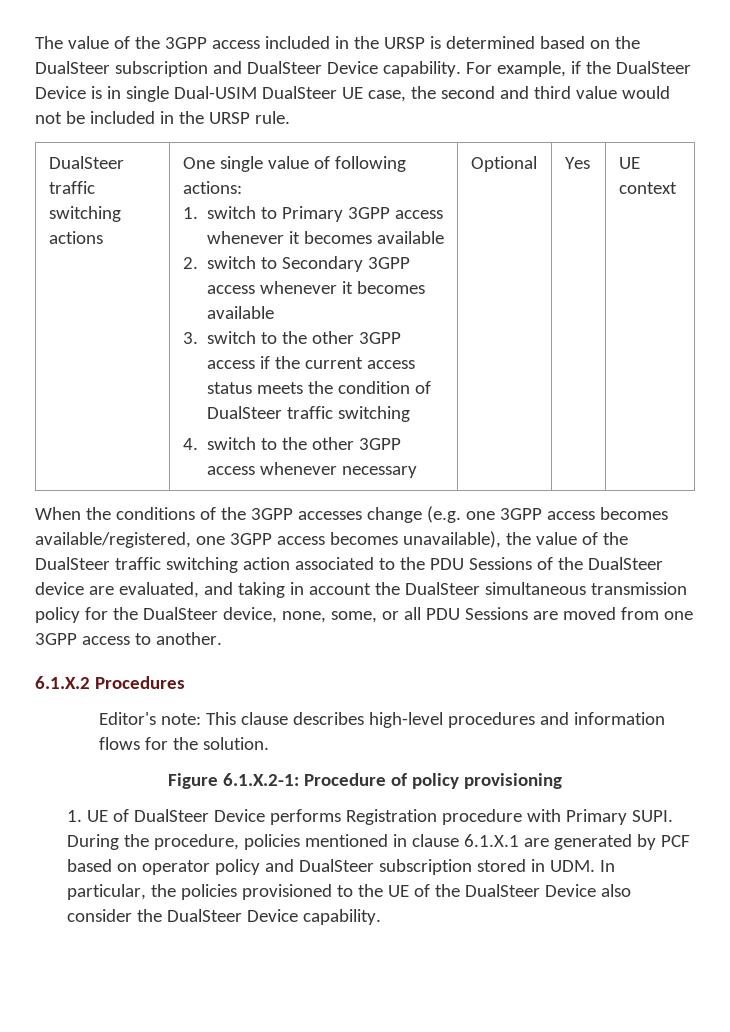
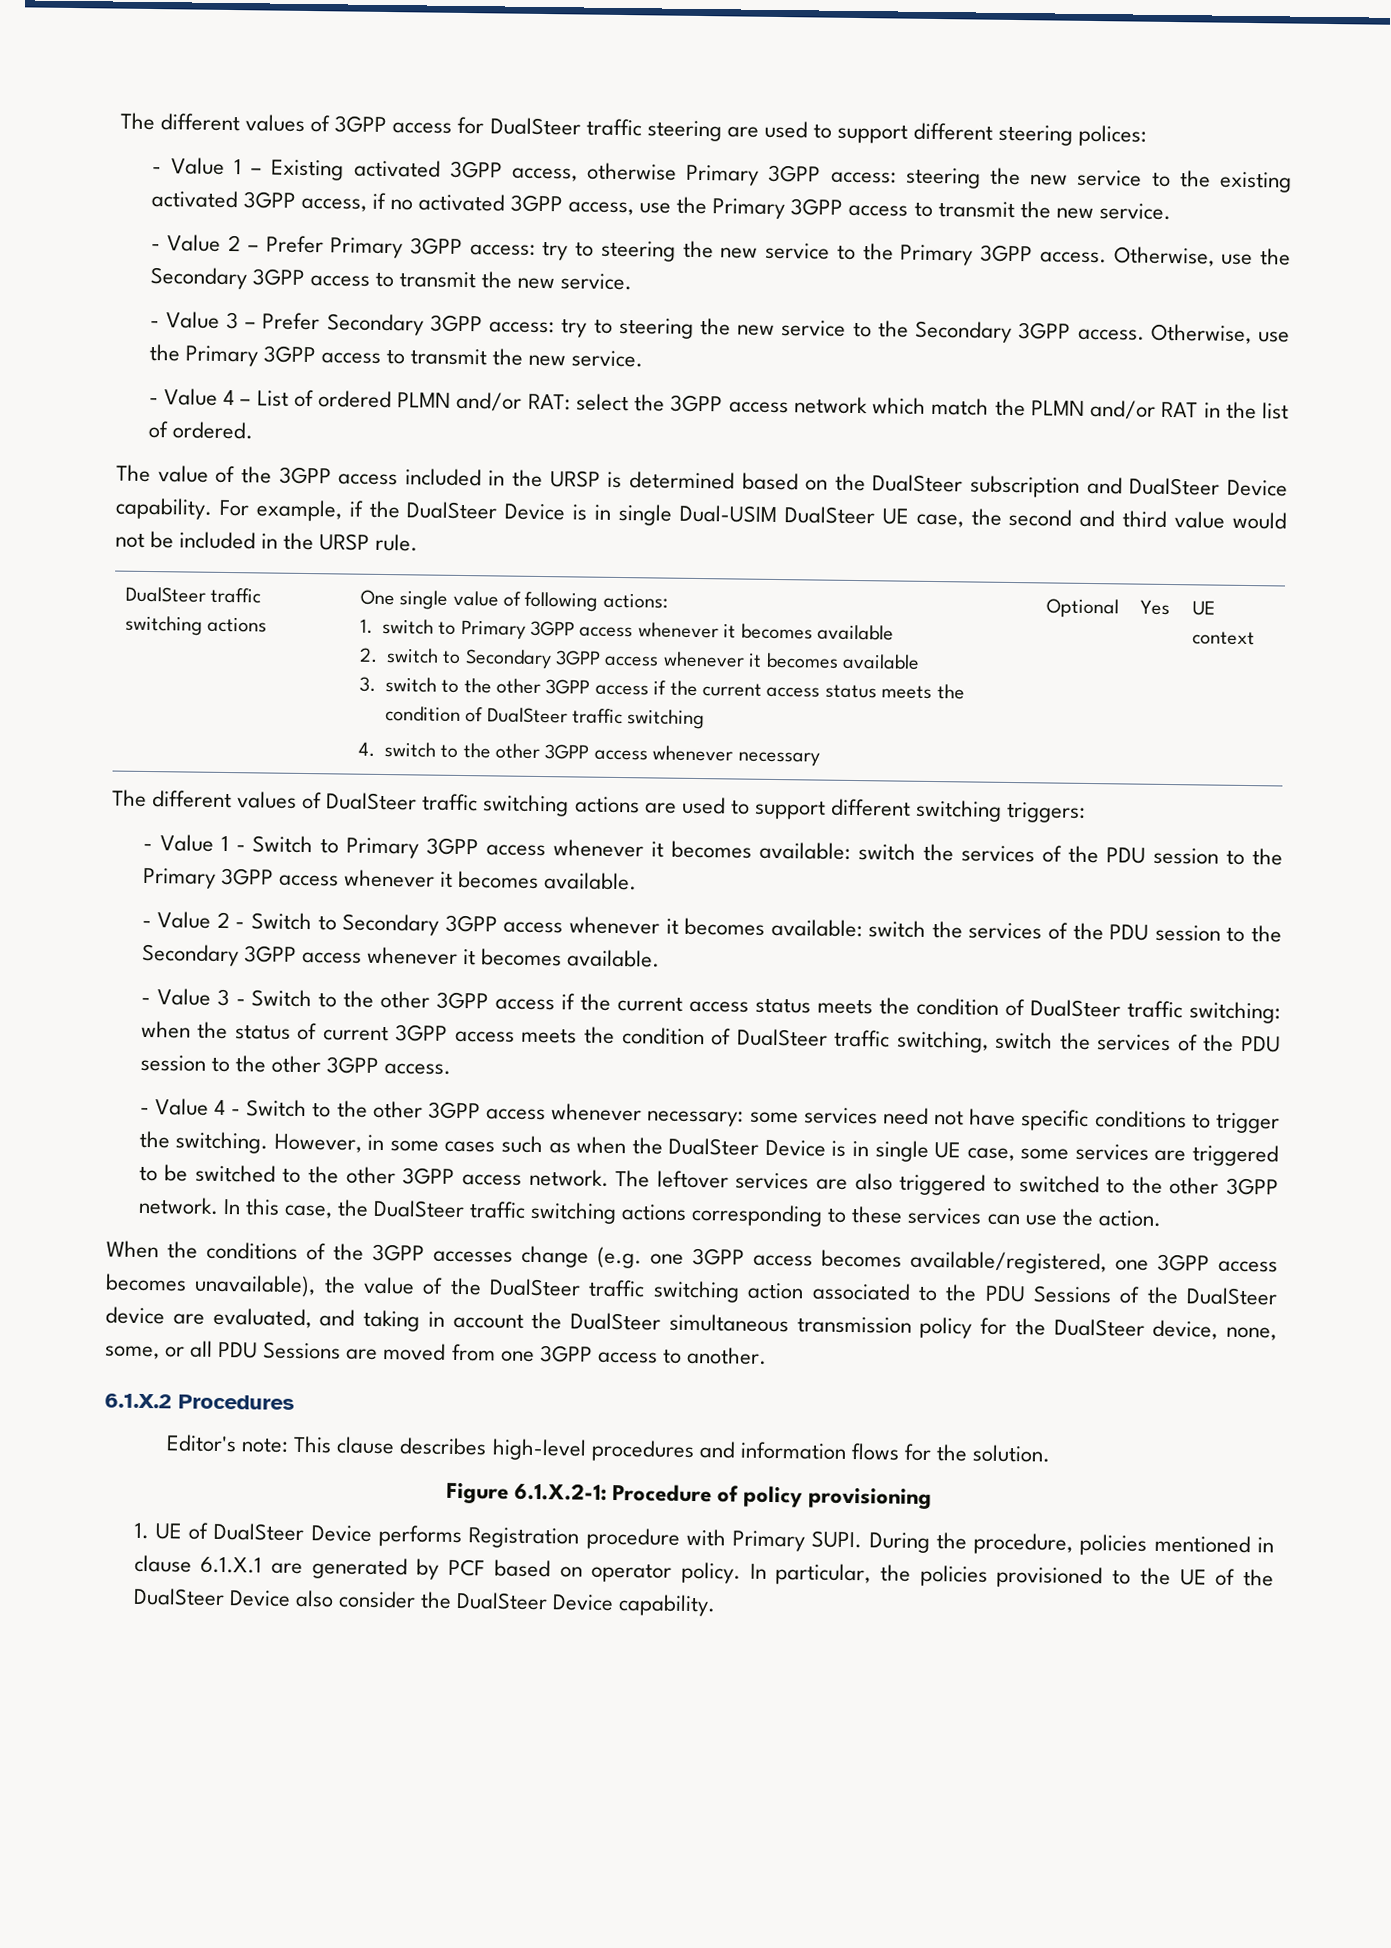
+ The different values of 3GPP access for DualSteer traffic steering are used to support different steering polices:
+ - Value 1 – Existing activated 3GPP access, otherwise Primary 3GPP access: steering the new service to the existing activated 3GPP access, if no activated 3GPP access, use the Primary 3GPP access to transmit the new service.
+ - Value 2 – Prefer Primary 3GPP access: try to steering the new service to the Primary 3GPP access. Otherwise, use the Secondary 3GPP access to transmit the new service.
+ - Value 3 – Prefer Secondary 3GPP access: try to steering the new service to the Secondary 3GPP access. Otherwise, use the Primary 3GPP access to transmit the new service.
+ - Value 4 – List of ordered PLMN and/or RAT: select the 3GPP access network which match the PLMN and/or RAT in the list of ordered.
+ The different values of DualSteer traffic switching actions are used to support different switching triggers:
+ - Value 1 - Switch to Primary 3GPP access whenever it becomes available: switch the services of the PDU session to the Primary 3GPP access whenever it becomes available.
+ - Value 2 - Switch to Secondary 3GPP access whenever it becomes available: switch the services of the PDU session to the Secondary 3GPP access whenever it becomes available.
+ - Value 3 - Switch to the other 3GPP access if the current access status meets the condition of DualSteer traffic switching: when the status of current 3GPP access meets the condition of DualSteer traffic switching, switch the services of the PDU session to the other 3GPP access.
+ - Value 4 - Switch to the other 3GPP access whenever necessary: some services need not have specific conditions to trigger the switching. However, in some cases such as when the DualSteer Device is in single UE case, some services are triggered to be switched to the other 3GPP access network. The leftover services are also triggered to switched to the other 3GPP network. In this case, the DualSteer traffic switching actions corresponding to these services can use the action.
- During the procedure, policies mentioned in clause 6.1.X.1 are generated by PCF based on operator policy and DualSteer subscription stored in UDM. In particular, the policies provisioned to the UE of the DualSteer Device also consider the DualSteer Device capability.
+ During the procedure, policies mentioned in clause 6.1.X.1 are generated by PCF based on operator policy. In particular, the policies provisioned to the UE of the DualSteer Device also consider the DualSteer Device capability.

